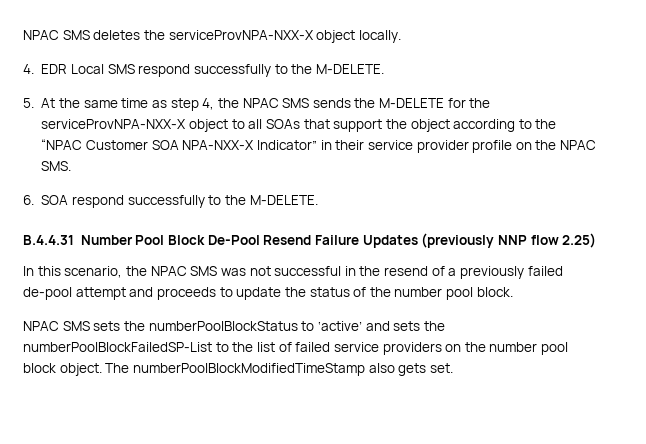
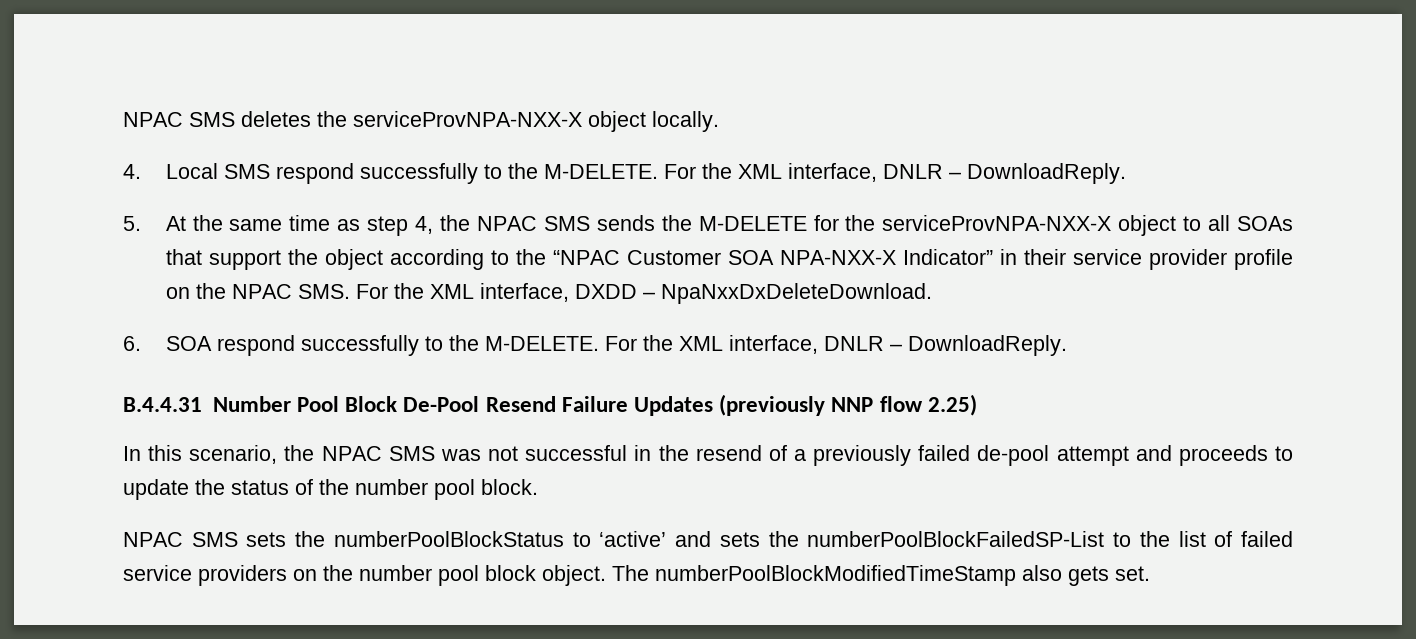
- 4. EDR Local SMS respond successfully to the M-DELETE.
+ 4. Local SMS respond successfully to the M-DELETE. For the XML interface, DNLR – DownloadReply.
- 5. At the same time as step 4, the NPAC SMS sends the M-DELETE for the serviceProvNPA-NXX-X object to all SOAs that support the object according to the “NPAC Customer SOA NPA-NXX-X Indicator” in their service provider profile on the NPAC SMS.
+ 5. At the same time as step 4, the NPAC SMS sends the M-DELETE for the serviceProvNPA-NXX-X object to all SOAs that support the object according to the “NPAC Customer SOA NPA-NXX-X Indicator” in their service provider profile on the NPAC SMS. For the XML interface, DXDD – NpaNxxDxDeleteDownload.
- 6. SOA respond successfully to the M-DELETE.
+ 6. SOA respond successfully to the M-DELETE. For the XML interface, DNLR – DownloadReply.

